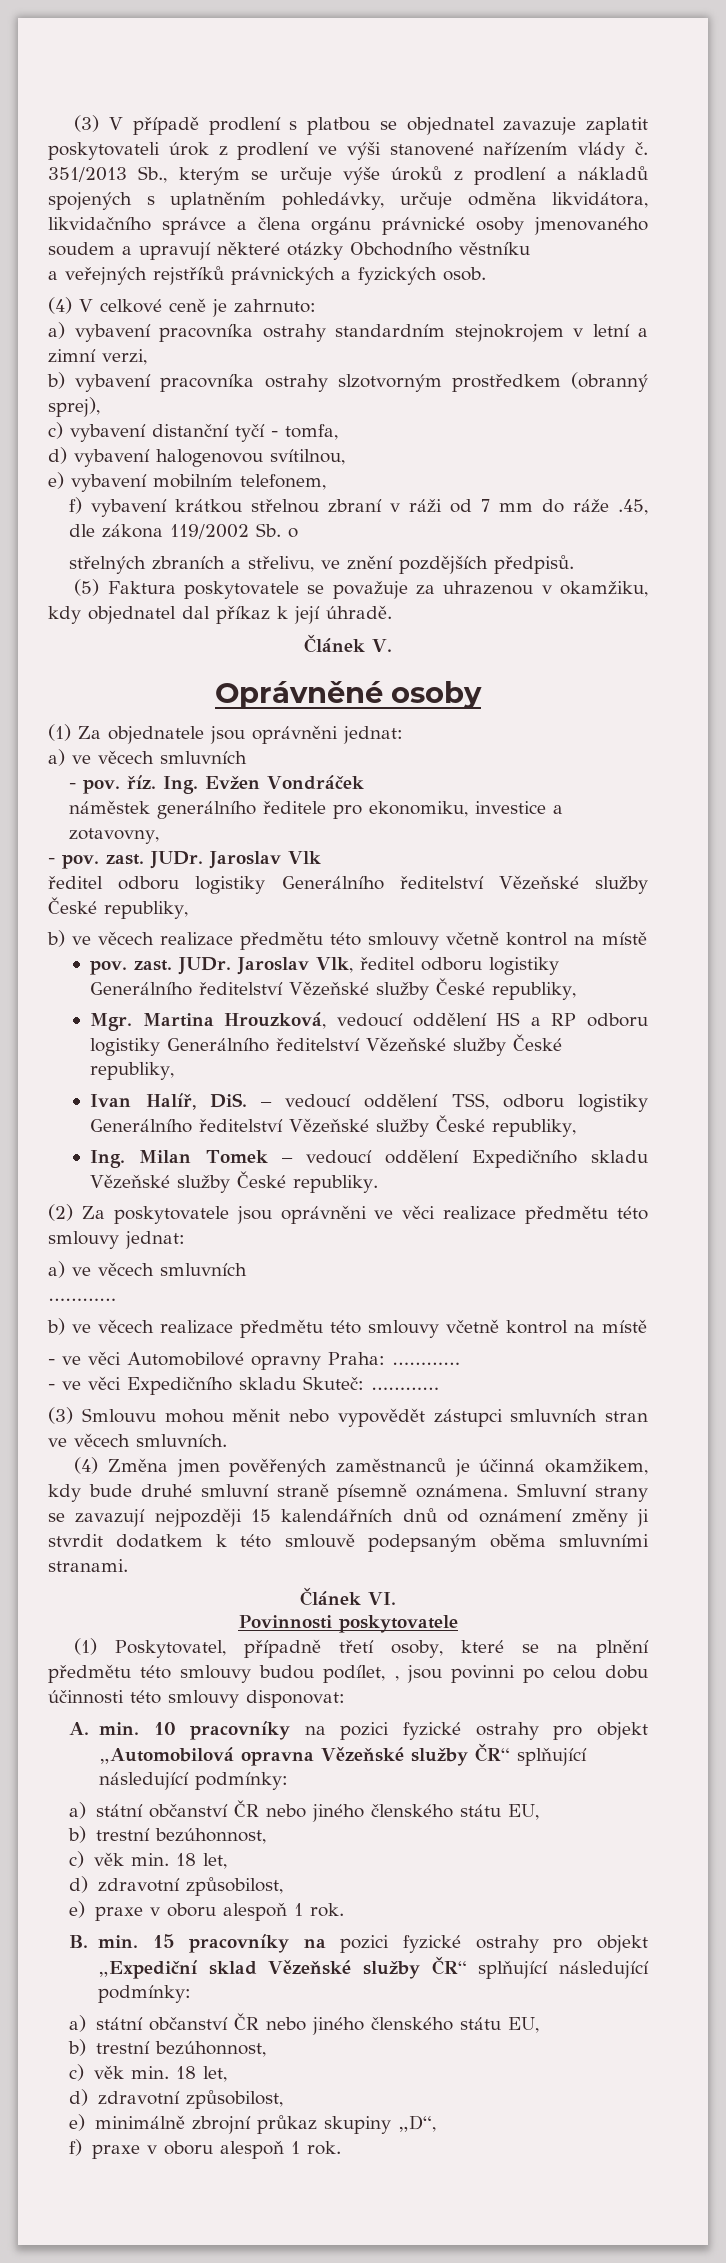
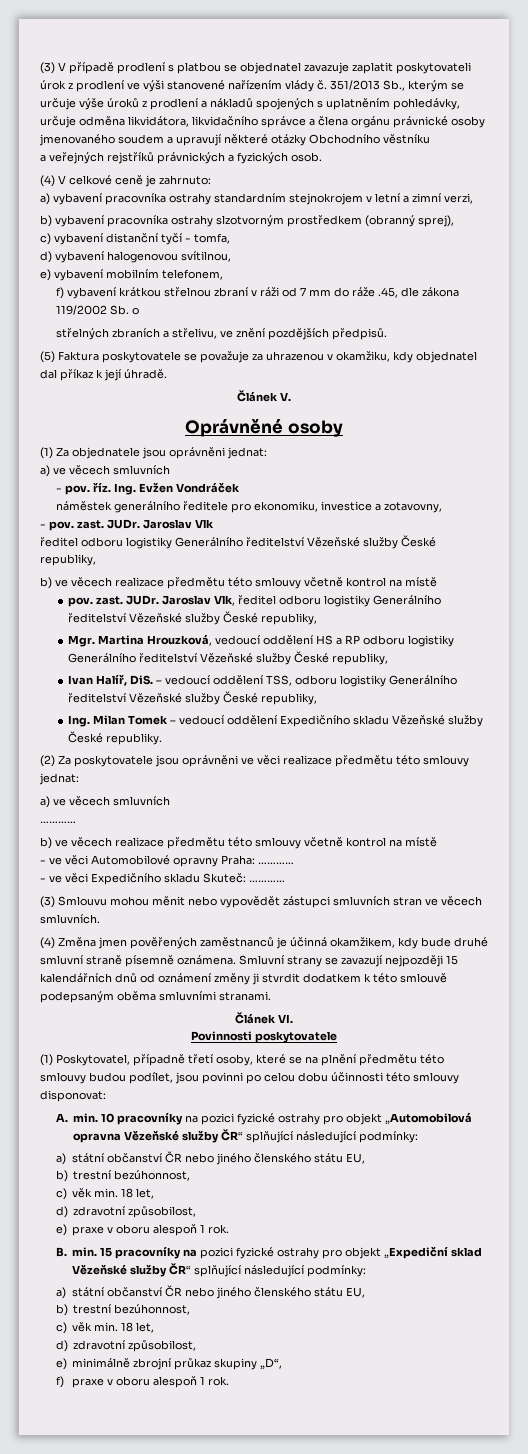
- (1) Poskytovatel, případně třetí osoby, které se na plnění předmětu této smlouvy budou podílet, , jsou povinni po celou dobu účinnosti této smlouvy disponovat:
+ (1) Poskytovatel, případně třetí osoby, které se na plnění předmětu této smlouvy budou podílet, jsou povinni po celou dobu účinnosti této smlouvy disponovat:

